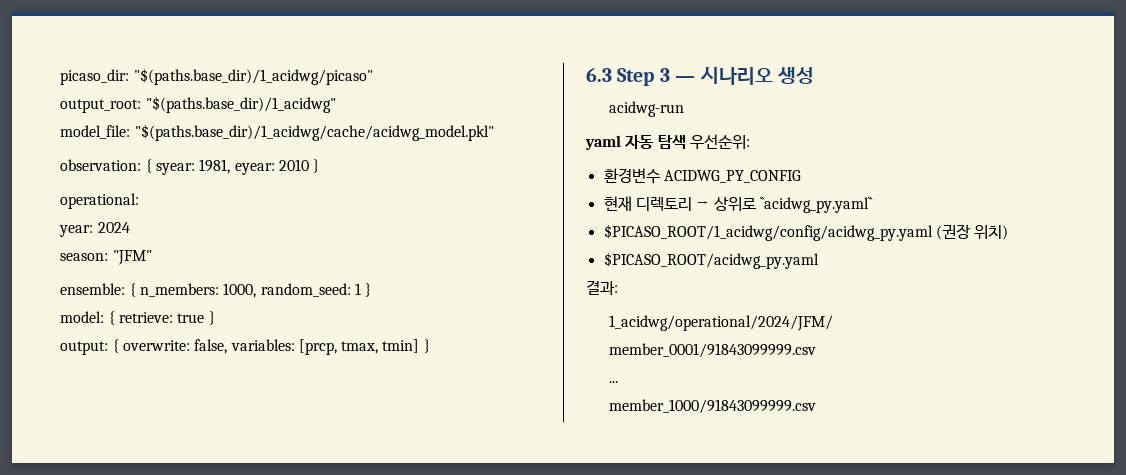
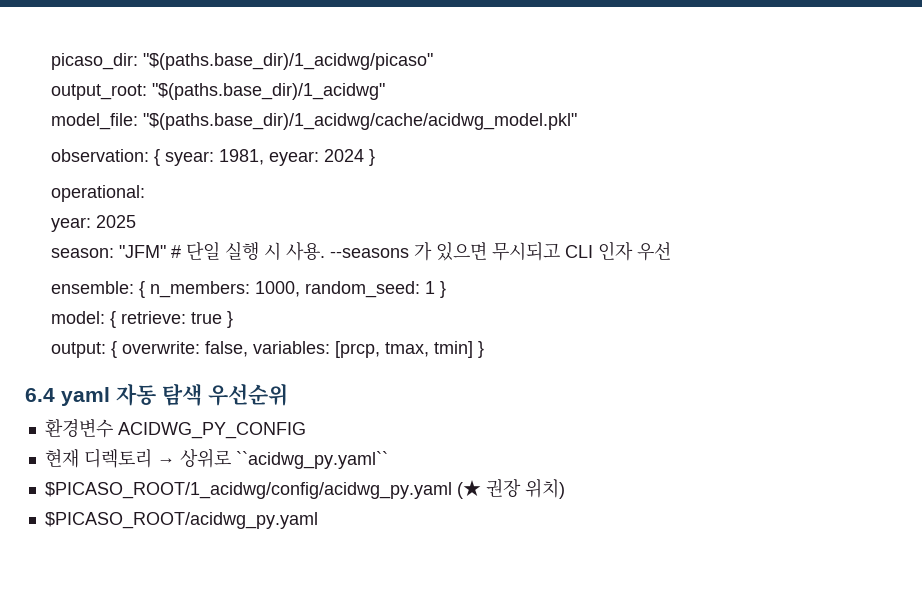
- observation: { syear: 1981, eyear: 2010 }
+ observation: { syear: 1981, eyear: 2024 }
- year: 2024
+ year: 2025
- season: "JFM"
+ season: "JFM" # 단일 실행 시 사용. --seasons 가 있으면 무시되고 CLI 인자 우선
- 6.3 Step 3 — 시나리오 생성
- acidwg-run
- yaml 자동 탐색 우선순위:
+ 6.4 yaml 자동 탐색 우선순위
- $PICASO_ROOT/1_acidwg/config/acidwg_py.yaml (권장 위치)
+ $PICASO_ROOT/1_acidwg/config/acidwg_py.yaml (★ 권장 위치)
- 결과:
- 1_acidwg/operational/2024/JFM/
- member_0001/91843099999.csv
- ...
- member_1000/91843099999.csv

